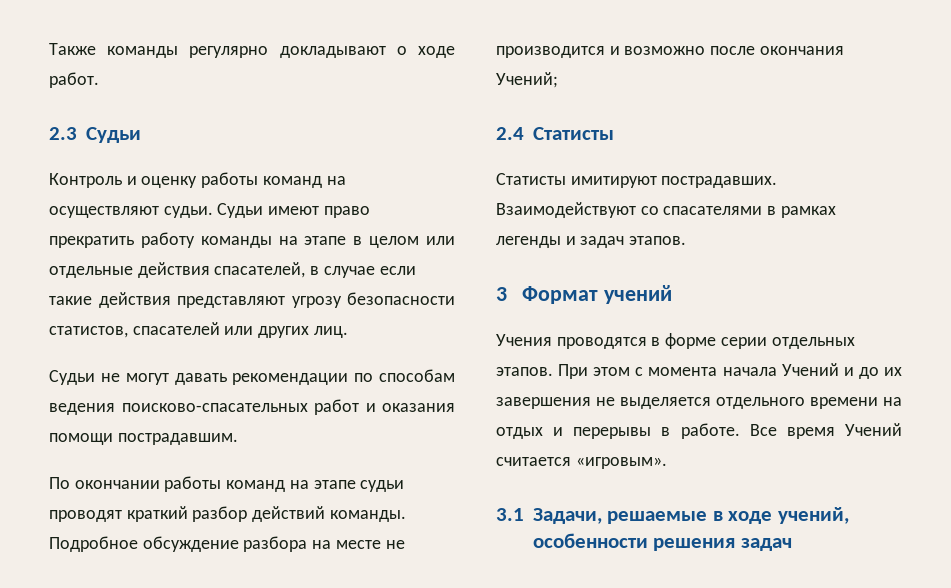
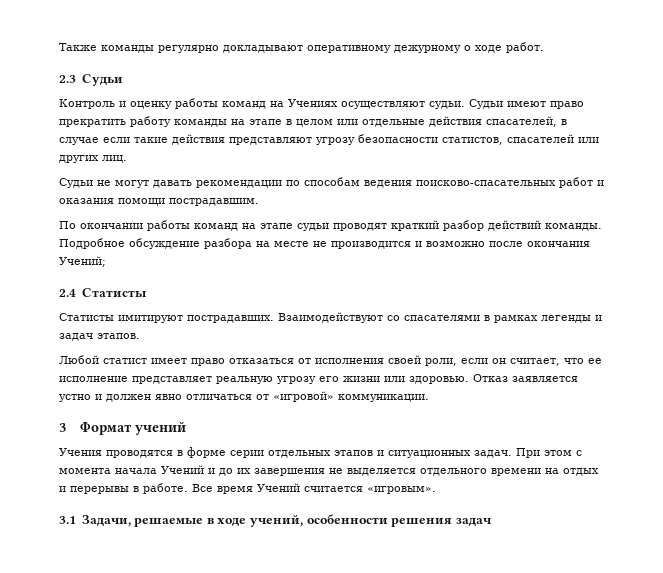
- Также команды регулярно докладывают о ходе работ.
+ Также команды регулярно докладывают оперативному дежурному о ходе работ.
- Контроль и оценку работы команд на осуществляют судьи.
+ Контроль и оценку работы команд на Учениях осуществляют судьи.
+ Любой статист имеет право отказаться от исполнения своей роли, если он считает, что ее исполнение представляет реальную угрозу его жизни или здоровью. Отказ заявляется устно и должен явно отличаться от «игровой» коммуникации.
- Учения проводятся в форме серии отдельных этапов.
+ Учения проводятся в форме серии отдельных этапов и ситуационных задач.

